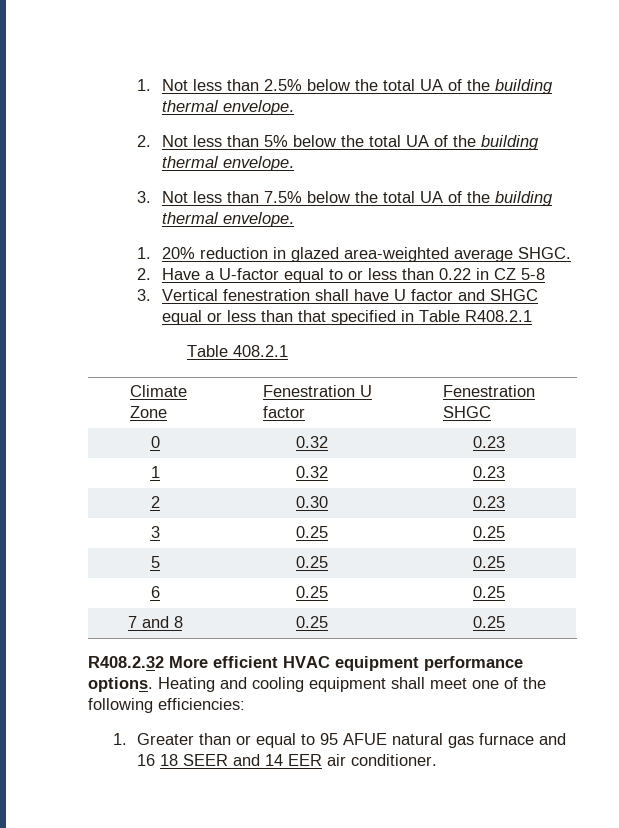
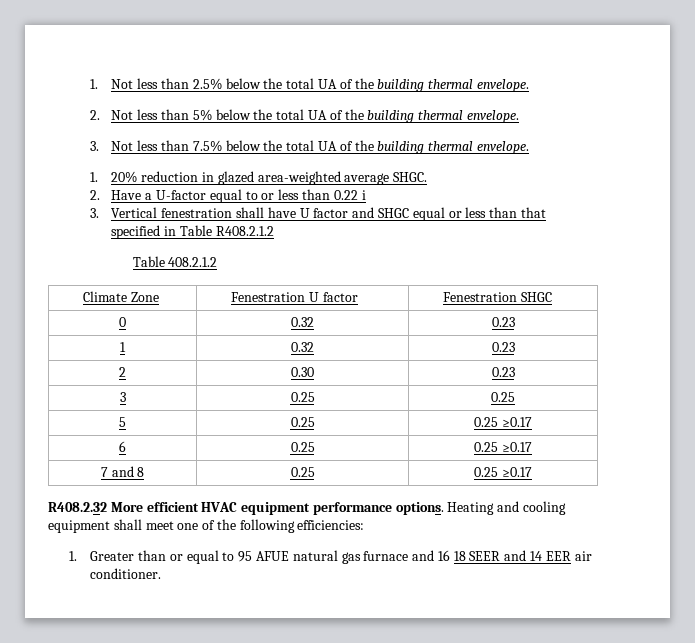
- 2. Have a U-factor equal to or less than 0.22 in CZ 5-8
+ 2. Have a U-factor equal to or less than 0.22 i
- 3. Vertical fenestration shall have U factor and SHGC equal or less than that specified in Table R408.2.1
- Table 408.2.1
+ 3. Vertical fenestration shall have U factor and SHGC equal or less than that specified in Table R408.2.1.2
+ Table 408.2.1.2
- 5 | 0.25 | 0.25
+ 5 | 0.25 | 0.25 ≥0.17
- 6 | 0.25 | 0.25
+ 6 | 0.25 | 0.25 ≥0.17
- 7 and 8 | 0.25 | 0.25
+ 7 and 8 | 0.25 | 0.25 ≥0.17

